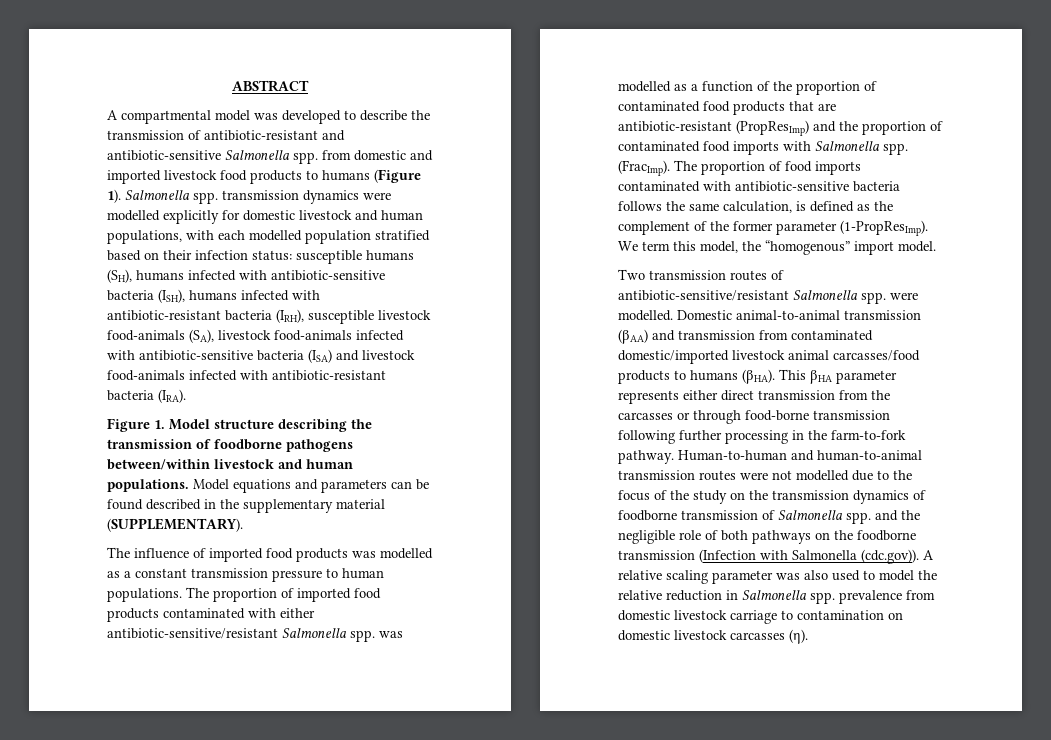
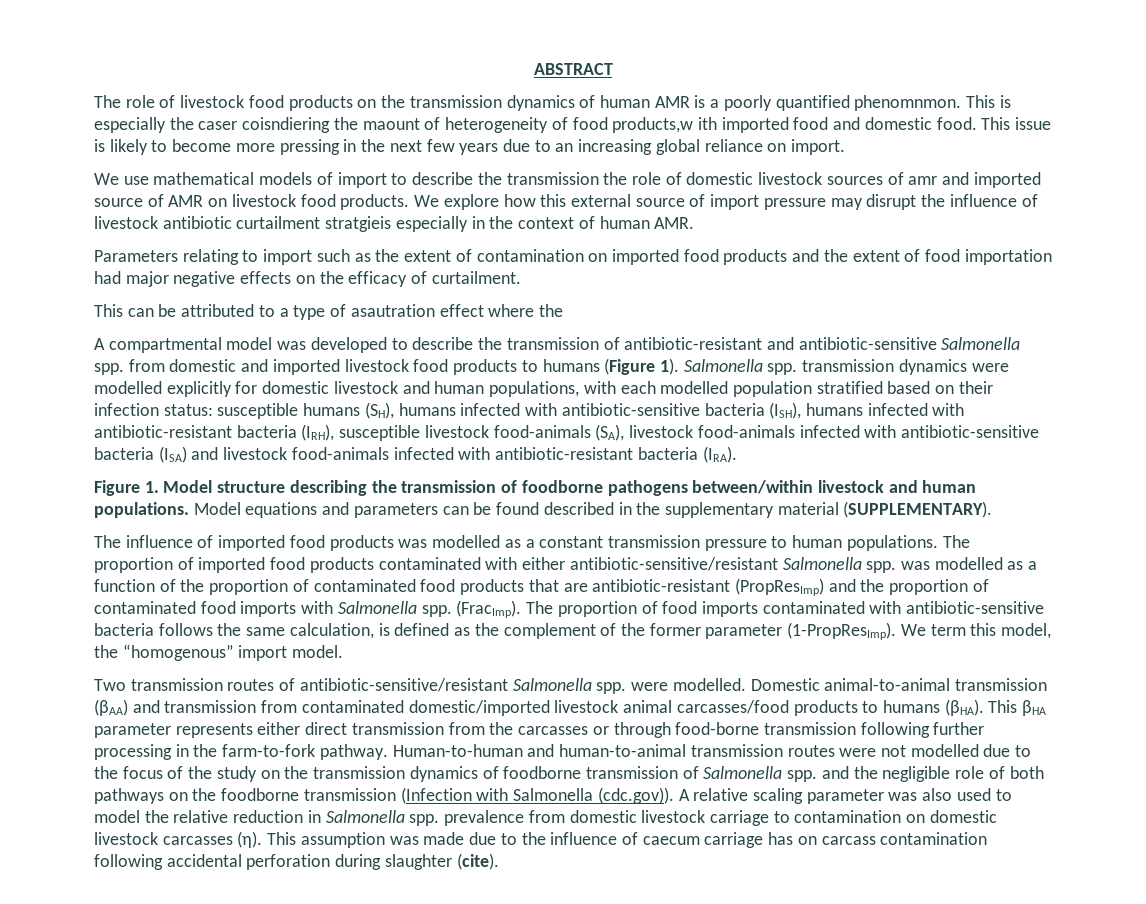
+ The role of livestock food products on the transmission dynamics of human AMR is a poorly quantified phenomnmon. This is especially the caser coisndiering the maount of heterogeneity of food products,w ith imported food and domestic food. This issue is likely to become more pressing in the next few years due to an increasing global reliance on import.
+ We use mathematical models of import to describe the transmission the role of domestic livestock sources of amr and imported source of AMR on livestock food products. We explore how this external source of import pressure may disrupt the influence of livestock antibiotic curtailment stratgieis especially in the context of human AMR.
+ Parameters relating to import such as the extent of contamination on imported food products and the extent of food importation had major negative effects on the efficacy of curtailment.
+ This can be attributed to a type of asautration effect where the
+ This assumption was made due to the influence of caecum carriage has on carcass contamination following accidental perforation during slaughter (cite).

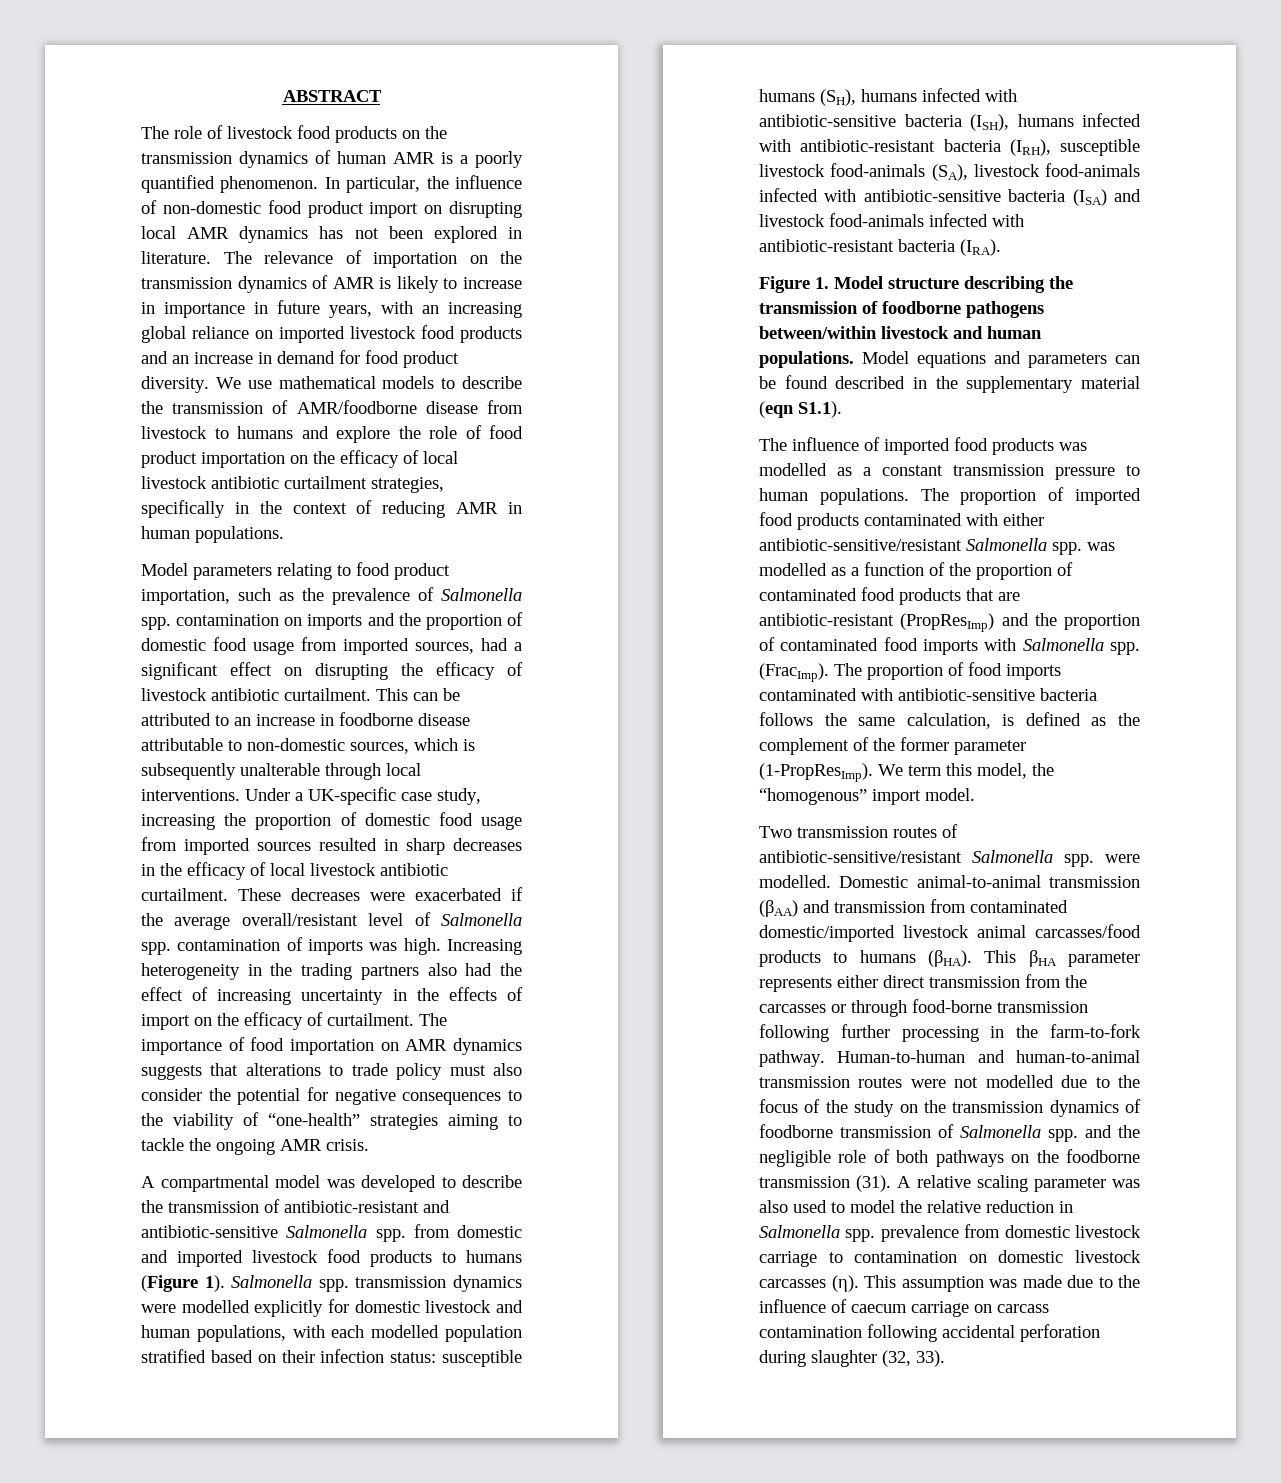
- The role of livestock food products on the transmission dynamics of human AMR is a poorly quantified phenomnmon. This is especially the caser coisndiering the maount of heterogeneity of food products,w ith imported food and domestic food. This issue is likely to become more pressing in the next few years due to an increasing global reliance on import.
- We use mathematical models of import to describe the transmission the role of domestic livestock sources of amr and imported source of AMR on livestock food products. We explore how this external source of import pressure may disrupt the influence of livestock antibiotic curtailment stratgieis especially in the context of human AMR.
- Parameters relating to import such as the extent of contamination on imported food products and the extent of food importation had major negative effects on the efficacy of curtailment.
- This can be attributed to a type of asautration effect where the
+ The role of livestock food products on the transmission dynamics of human AMR is a poorly quantified phenomenon. In particular, the influence of non-domestic food product import on disrupting local AMR dynamics has not been explored in literature. The relevance of importation on the transmission dynamics of AMR is likely to increase in importance in future years, with an increasing global reliance on imported livestock food products and an increase in demand for food product diversity. We use mathematical models to describe the transmission of AMR/foodborne disease from livestock to humans and explore the role of food product importation on the efficacy of local livestock antibiotic curtailment strategies, specifically in the context of reducing AMR in human populations.
+ Model parameters relating to food product importation, such as the prevalence of Salmonella spp. contamination on imports and the proportion of domestic food usage from imported sources, had a significant effect on disrupting the efficacy of livestock antibiotic curtailment. This can be attributed to an increase in foodborne disease attributable to non-domestic sources, which is subsequently unalterable through local interventions. Under a UK-specific case study, increasing the proportion of domestic food usage from imported sources resulted in sharp decreases in the efficacy of local livestock antibiotic curtailment. These decreases were exacerbated if the average overall/resistant level of Salmonella spp. contamination of imports was high. Increasing heterogeneity in the trading partners also had the effect of increasing uncertainty in the effects of import on the efficacy of curtailment. The importance of food importation on AMR dynamics suggests that alterations to trade policy must also consider the potential for negative consequences to the viability of “one-health” strategies aiming to tackle the ongoing AMR crisis.
- Model equations and parameters can be found described in the supplementary material (SUPPLEMENTARY).
+ Model equations and parameters can be found described in the supplementary material (eqn S1.1).
- Human-to-human and human-to-animal transmission routes were not modelled due to the focus of the study on the transmission dynamics of foodborne transmission of Salmonella spp. and the negligible role of both pathways on the foodborne transmission (Infection with Salmonella (cdc.gov)). A relative scaling parameter was also used to model the relative reduction in Salmonella spp. prevalence from domestic livestock carriage to contamination on domestic livestock carcasses (η).
+ Human-to-human and human-to-animal transmission routes were not modelled due to the focus of the study on the transmission dynamics of foodborne transmission of Salmonella spp. and the negligible role of both pathways on the foodborne transmission (31). A relative scaling parameter was also used to model the relative reduction in Salmonella spp. prevalence from domestic livestock carriage to contamination on domestic livestock carcasses (η).
- This assumption was made due to the influence of caecum carriage has on carcass contamination following accidental perforation during slaughter (cite).
+ This assumption was made due to the influence of caecum carriage on carcass contamination following accidental perforation during slaughter (32, 33).

